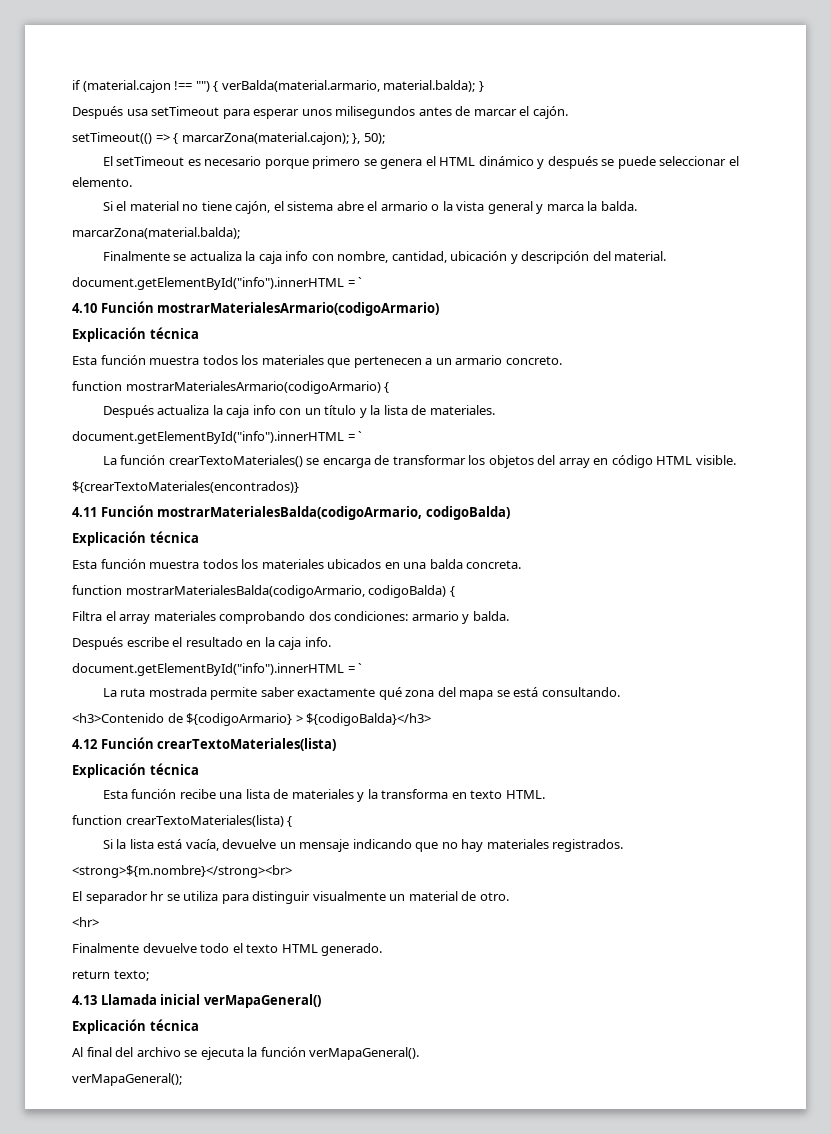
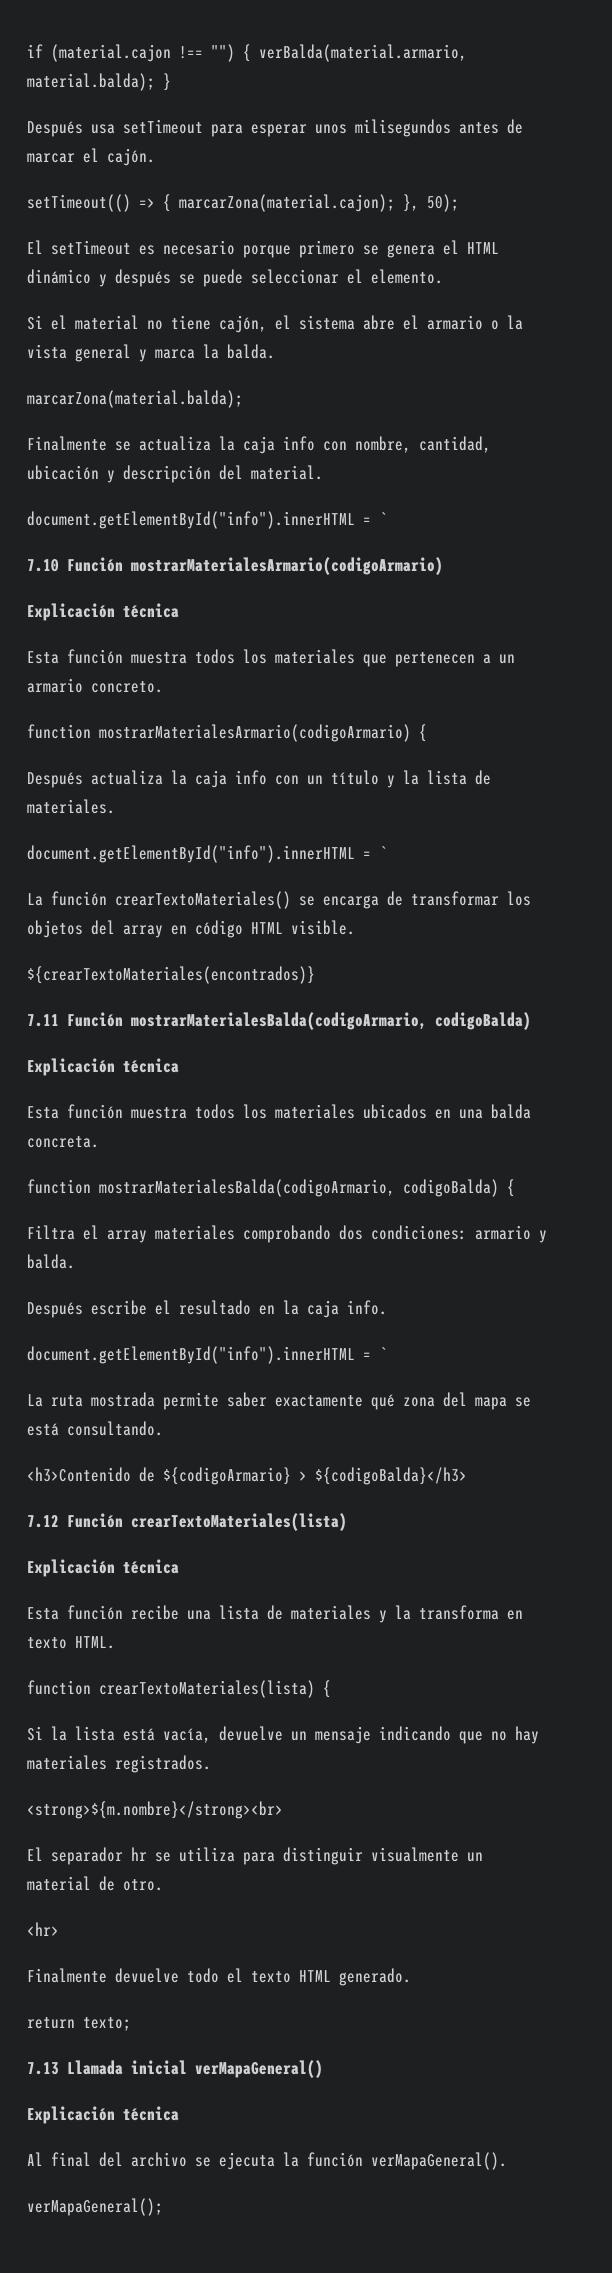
- 4.10 Función mostrarMaterialesArmario(codigoArmario)
+ 7.10 Función mostrarMaterialesArmario(codigoArmario)
- 4.11 Función mostrarMaterialesBalda(codigoArmario, codigoBalda)
+ 7.11 Función mostrarMaterialesBalda(codigoArmario, codigoBalda)
- 4.12 Función crearTextoMateriales(lista)
+ 7.12 Función crearTextoMateriales(lista)
- 4.13 Llamada inicial verMapaGeneral()
+ 7.13 Llamada inicial verMapaGeneral()

